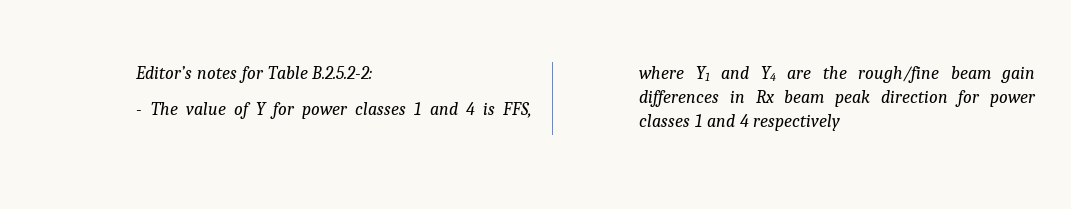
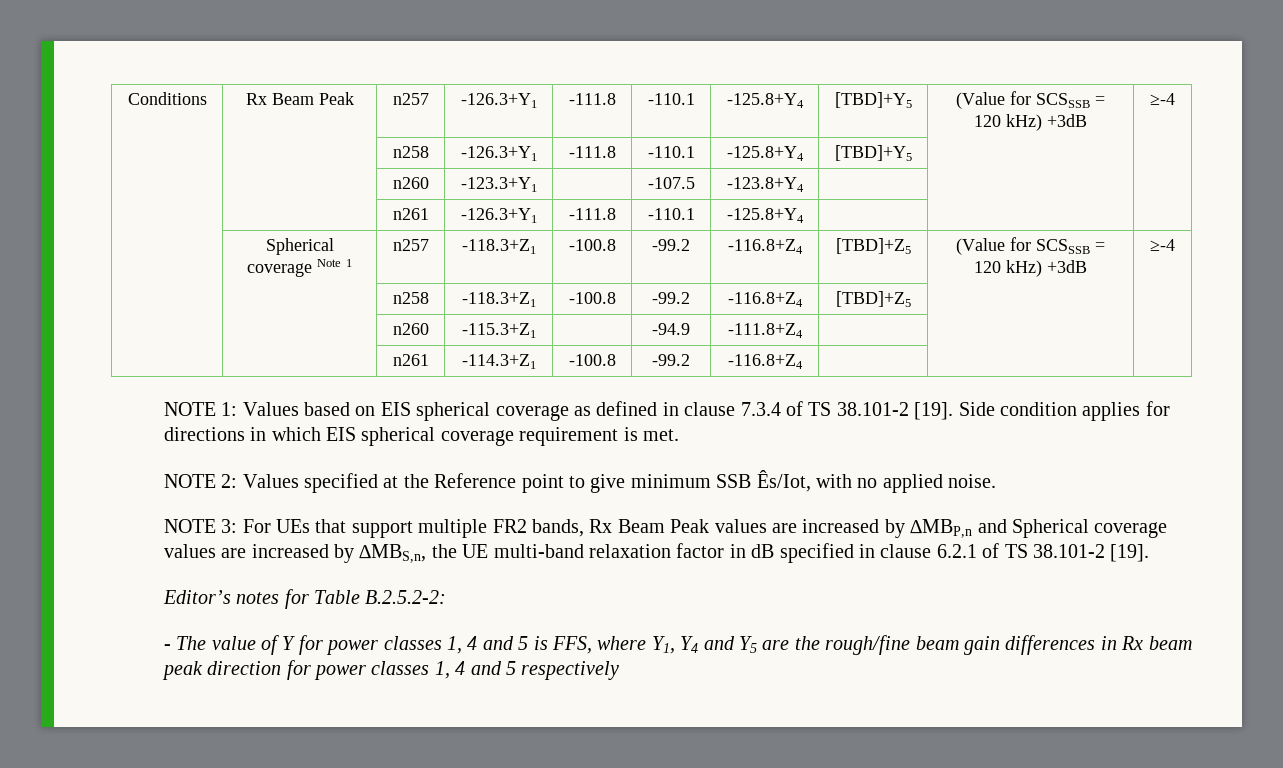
+ Conditions | Rx Beam Peak | n257 | -126.3+Y1 | -111.8 | -110.1 | -125.8+Y4 | [TBD]+Y5 | (Value for SCSSSB = 120 kHz) +3dB | ≥-4
+ | | n258 | -126.3+Y1 | -111.8 | -110.1 | -125.8+Y4 | [TBD]+Y5 | |
+ | | n260 | -123.3+Y1 | | -107.5 | -123.8+Y4 | | |
+ | | n261 | -126.3+Y1 | -111.8 | -110.1 | -125.8+Y4 | | |
+ | Spherical coverage Note 1 | n257 | -118.3+Z1 | -100.8 | -99.2 | -116.8+Z4 | [TBD]+Z5 | (Value for SCSSSB = 120 kHz) +3dB | ≥-4
+ | | n258 | -118.3+Z1 | -100.8 | -99.2 | -116.8+Z4 | [TBD]+Z5 | |
+ | | n260 | -115.3+Z1 | | -94.9 | -111.8+Z4 | | |
+ | | n261 | -114.3+Z1 | -100.8 | -99.2 | -116.8+Z4 | | |
+ NOTE 1: Values based on EIS spherical coverage as defined in clause 7.3.4 of TS 38.101-2 [19]. Side condition applies for directions in which EIS spherical coverage requirement is met.
+ NOTE 2: Values specified at the Reference point to give minimum SSB Ês/Iot, with no applied noise.
+ NOTE 3: For UEs that support multiple FR2 bands, Rx Beam Peak values are increased by ∆MBP,n and Spherical coverage values are increased by ∆MBS,n, the UE multi-band relaxation factor in dB specified in clause 6.2.1 of TS 38.101-2 [19].
- - The value of Y for power classes 1 and 4 is FFS, where Y1 and Y4 are the rough/fine beam gain differences in Rx beam peak direction for power classes 1 and 4 respectively
+ - The value of Y for power classes 1, 4 and 5 is FFS, where Y1, Y4 and Y5 are the rough/fine beam gain differences in Rx beam peak direction for power classes 1, 4 and 5 respectively

